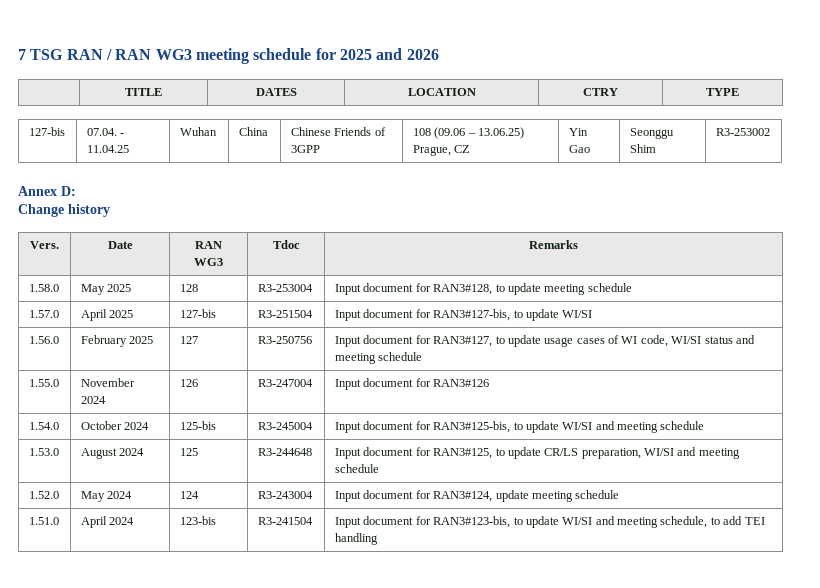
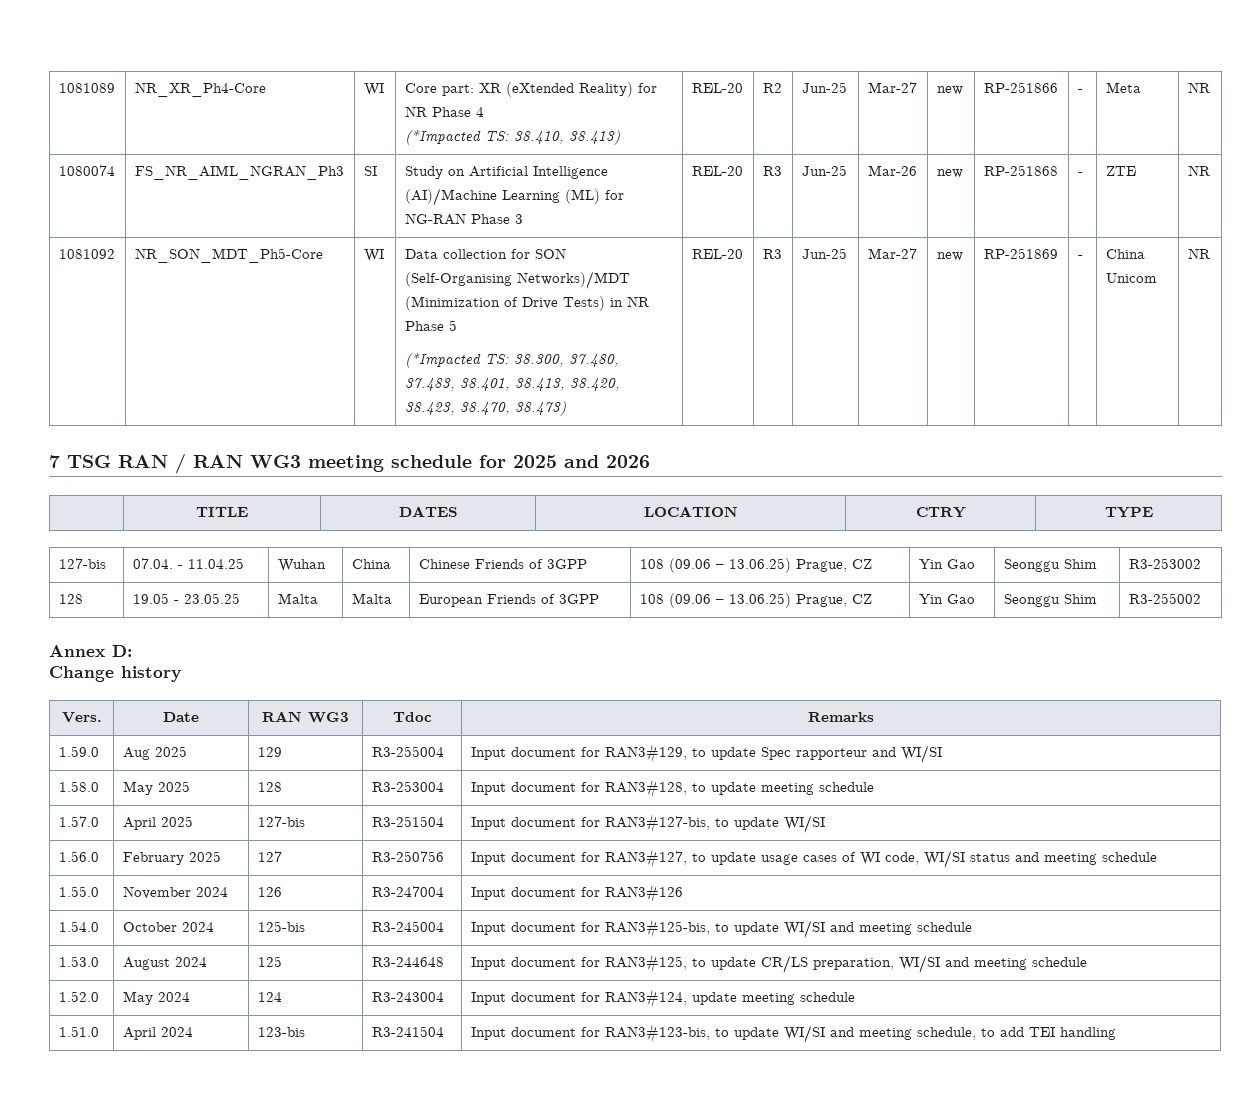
+ 1081089 | NR_XR_Ph4-Core | WI | Core part: XR (eXtended Reality) for NR Phase 4
+ (*Impacted TS: 38.410, 38.413) | REL-20 | R2 | Jun-25 | Mar-27 | new | RP-251866 | - | Meta | NR
+ 1080074 | FS_NR_AIML_NGRAN_Ph3 | SI | Study on Artificial Intelligence (AI)/Machine Learning (ML) for NG-RAN Phase 3 | REL-20 | R3 | Jun-25 | Mar-26 | new | RP-251868 | - | ZTE | NR
+ 1081092 | NR_SON_MDT_Ph5-Core | WI | Data collection for SON (Self-Organising Networks)/MDT (Minimization of Drive Tests) in NR Phase 5
+ (*Impacted TS: 38.300, 37.480, 37.483, 38.401, 38.413, 38.420, 38.423, 38.470, 38.473) | REL-20 | R3 | Jun-25 | Mar-27 | new | RP-251869 | - | China Unicom | NR
+ 128 | 19.05 - 23.05.25 | Malta | Malta | European Friends of 3GPP | 108 (09.06 – 13.06.25) Prague, CZ | Yin Gao | Seonggu Shim | R3-255002
+ 1.59.0 | Aug 2025 | 129 | R3-255004 | Input document for RAN3#129, to update Spec rapporteur and WI/SI

